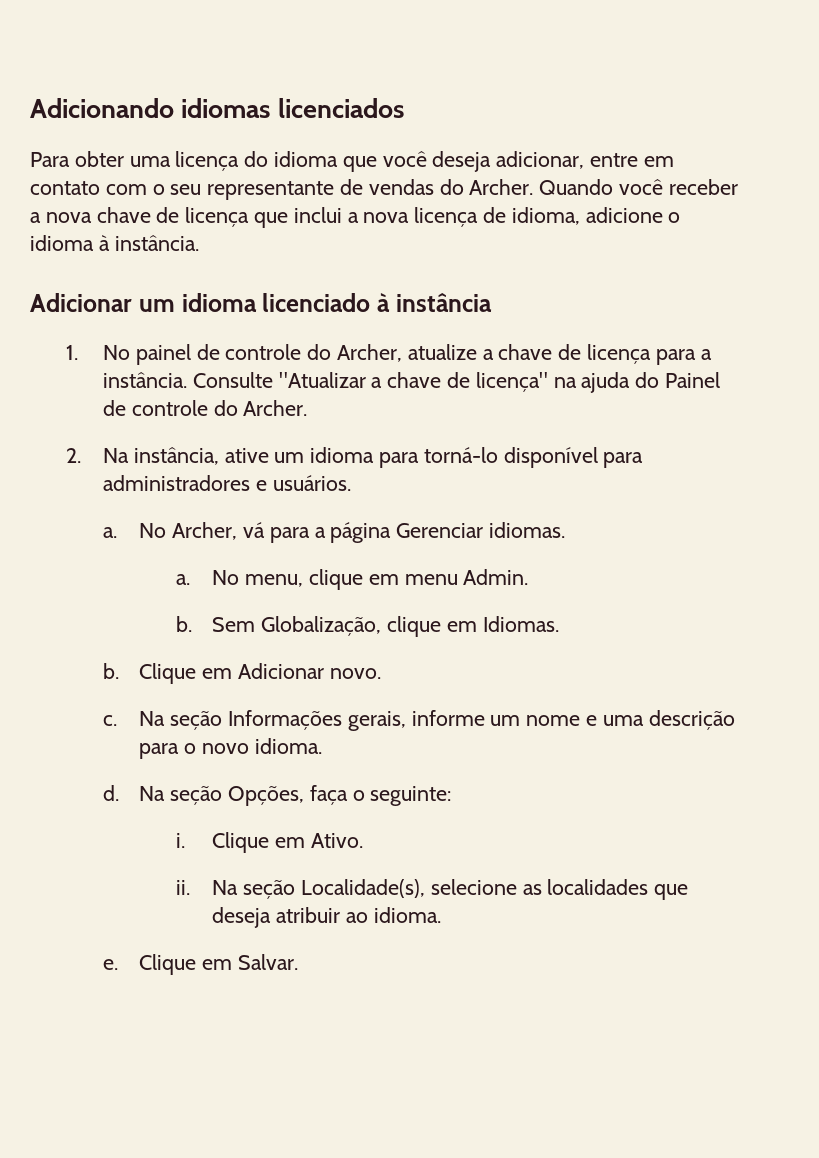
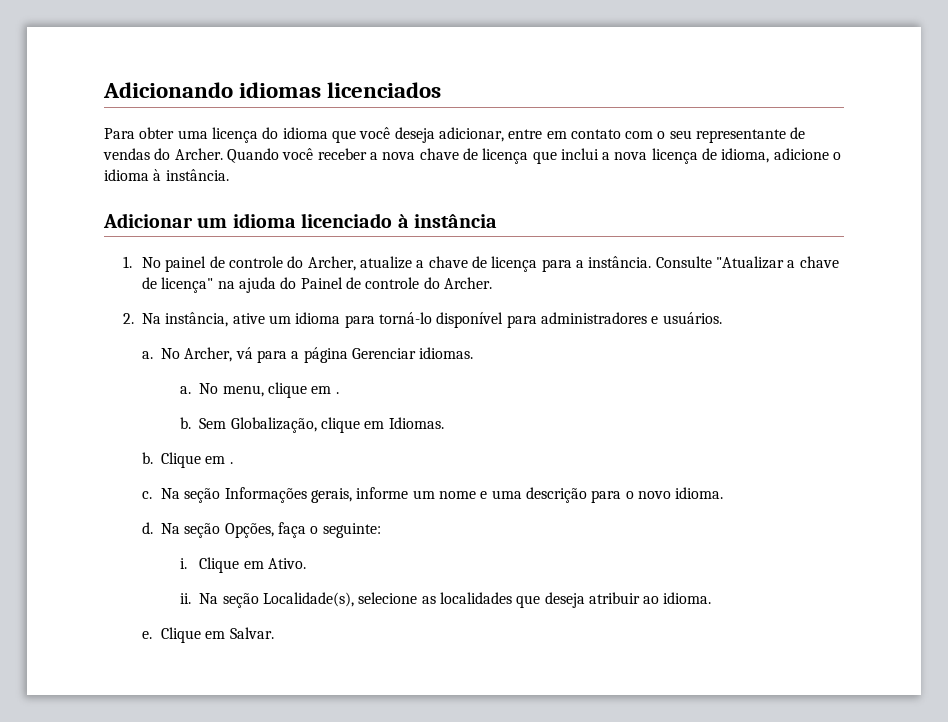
- No menu, clique em menu Admin.
+ No menu, clique em .
- Clique em Adicionar novo.
+ Clique em .

